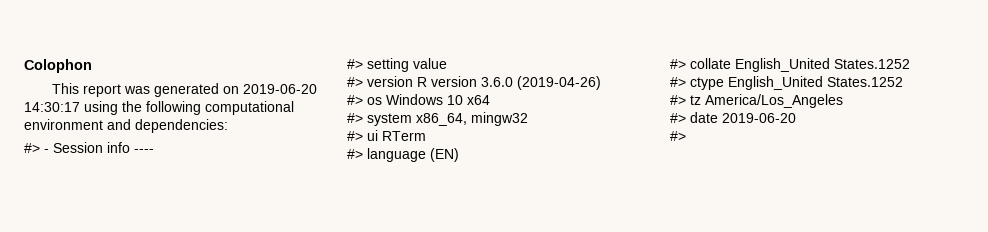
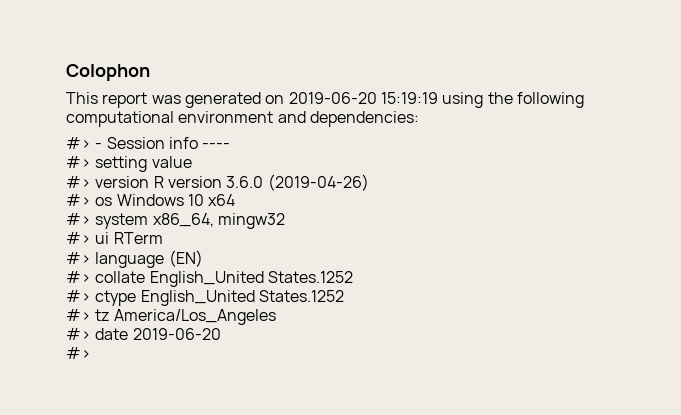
- This report was generated on 2019-06-20 14:30:17 using the following computational environment and dependencies:
+ This report was generated on 2019-06-20 15:19:19 using the following computational environment and dependencies:

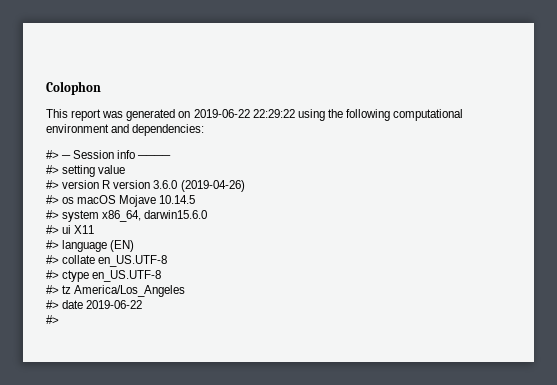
- This report was generated on 2019-06-20 15:19:19 using the following computational environment and dependencies:
+ This report was generated on 2019-06-22 22:29:22 using the following computational environment and dependencies:
- #> - Session info ----
+ #> ─ Session info ────
- #> os Windows 10 x64
+ #> os macOS Mojave 10.14.5
- #> system x86_64, mingw32
+ #> system x86_64, darwin15.6.0
- #> ui RTerm
+ #> ui X11
- #> collate English_United States.1252
+ #> collate en_US.UTF-8
- #> ctype English_United States.1252
+ #> ctype en_US.UTF-8
- #> date 2019-06-20
+ #> date 2019-06-22

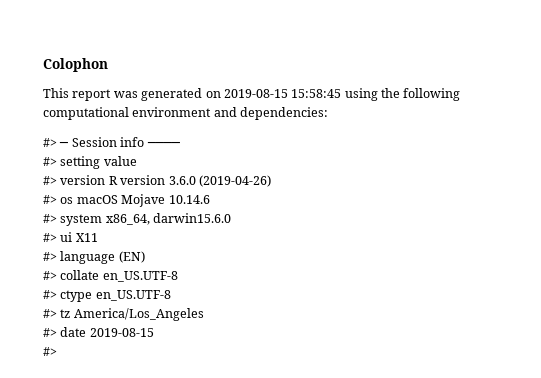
- This report was generated on 2019-06-22 22:29:22 using the following computational environment and dependencies:
+ This report was generated on 2019-08-15 15:58:45 using the following computational environment and dependencies:
- #> os macOS Mojave 10.14.5
+ #> os macOS Mojave 10.14.6
- #> date 2019-06-22
+ #> date 2019-08-15

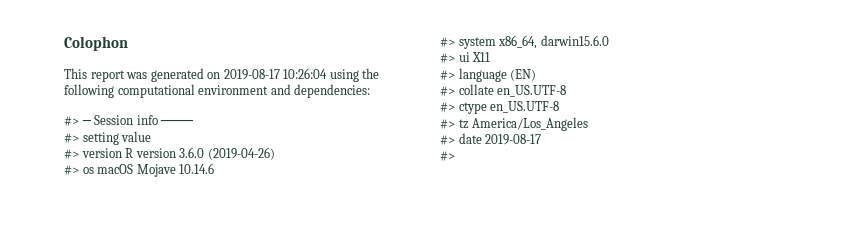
- This report was generated on 2019-08-15 15:58:45 using the following computational environment and dependencies:
+ This report was generated on 2019-08-17 10:26:04 using the following computational environment and dependencies:
- #> date 2019-08-15
+ #> date 2019-08-17

